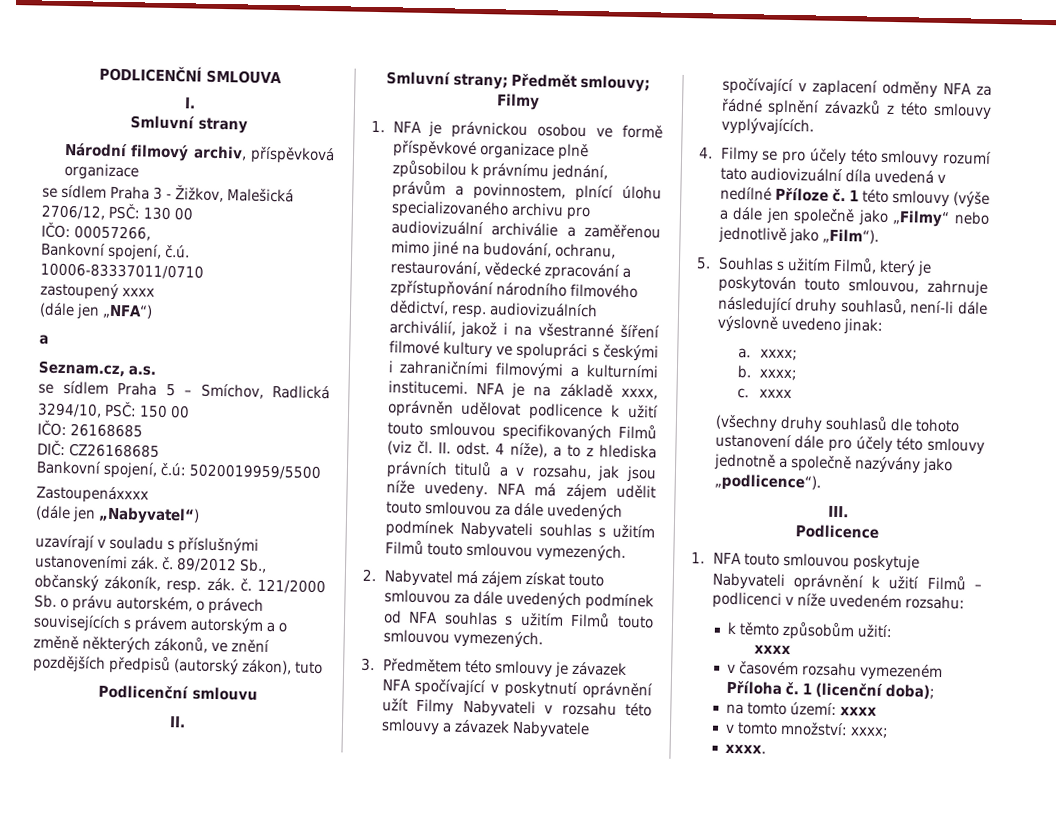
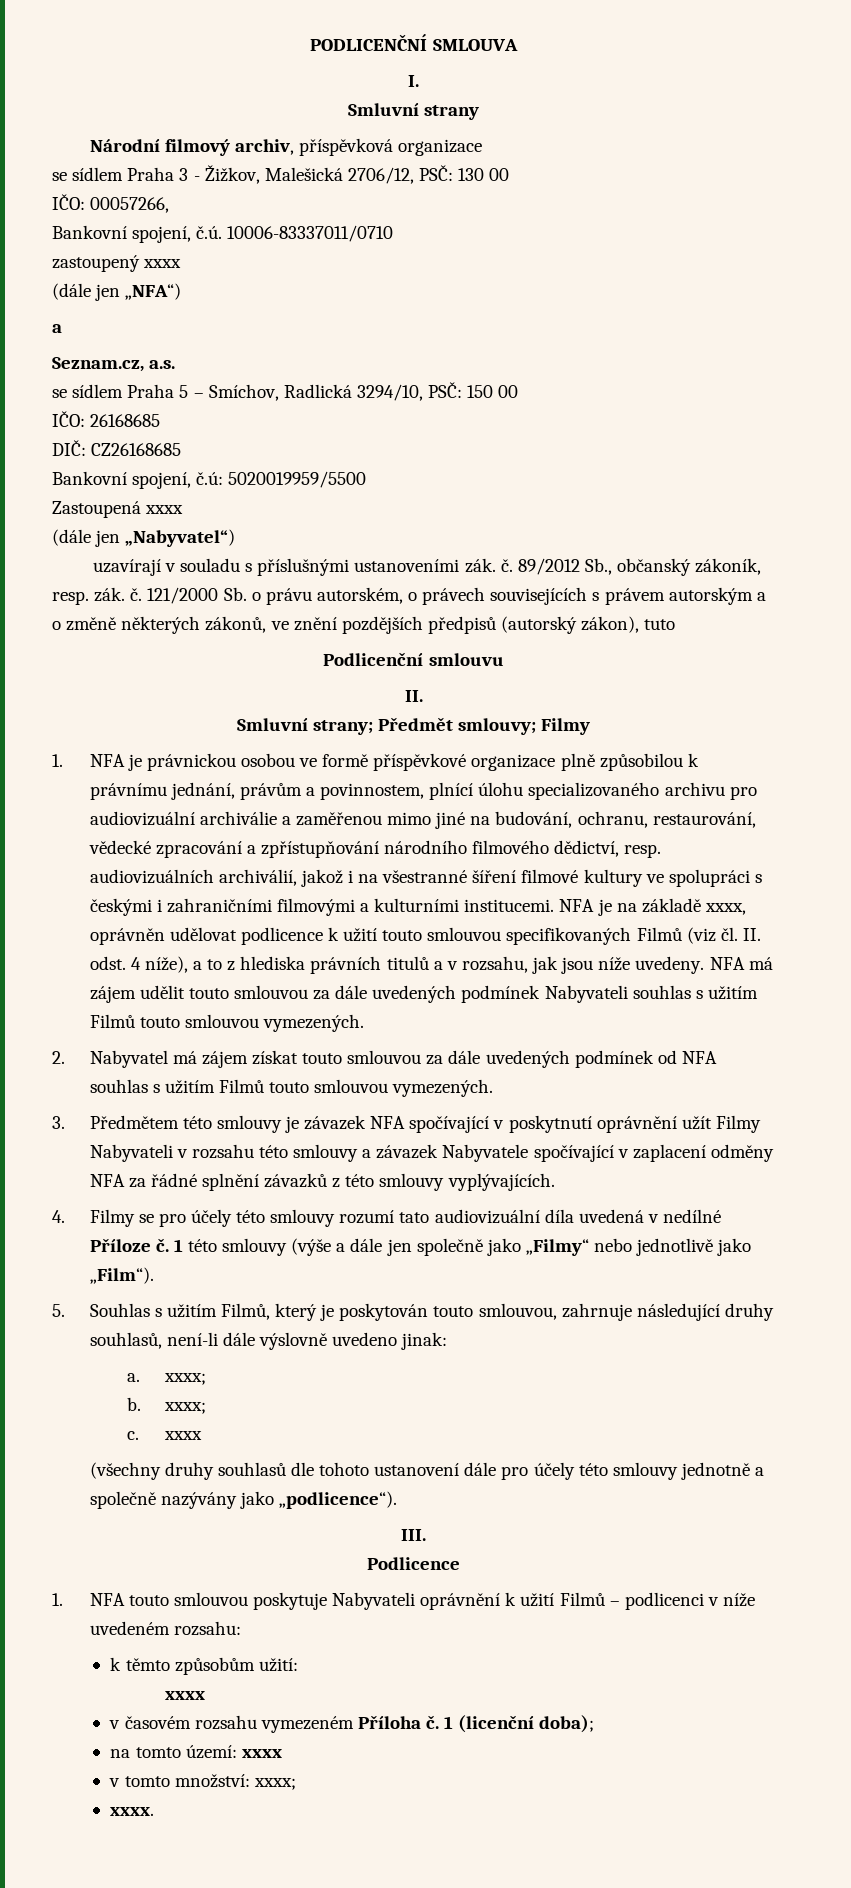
- Zastoupenáxxxx
+ Zastoupená xxxx

